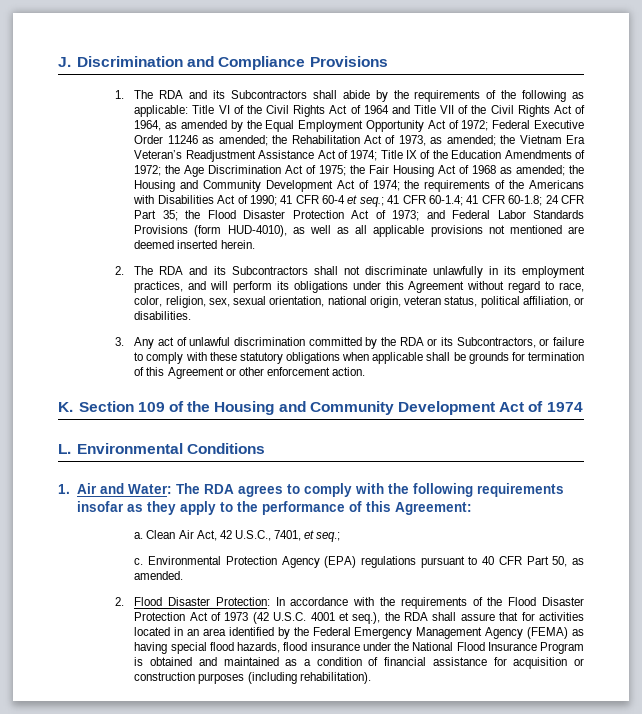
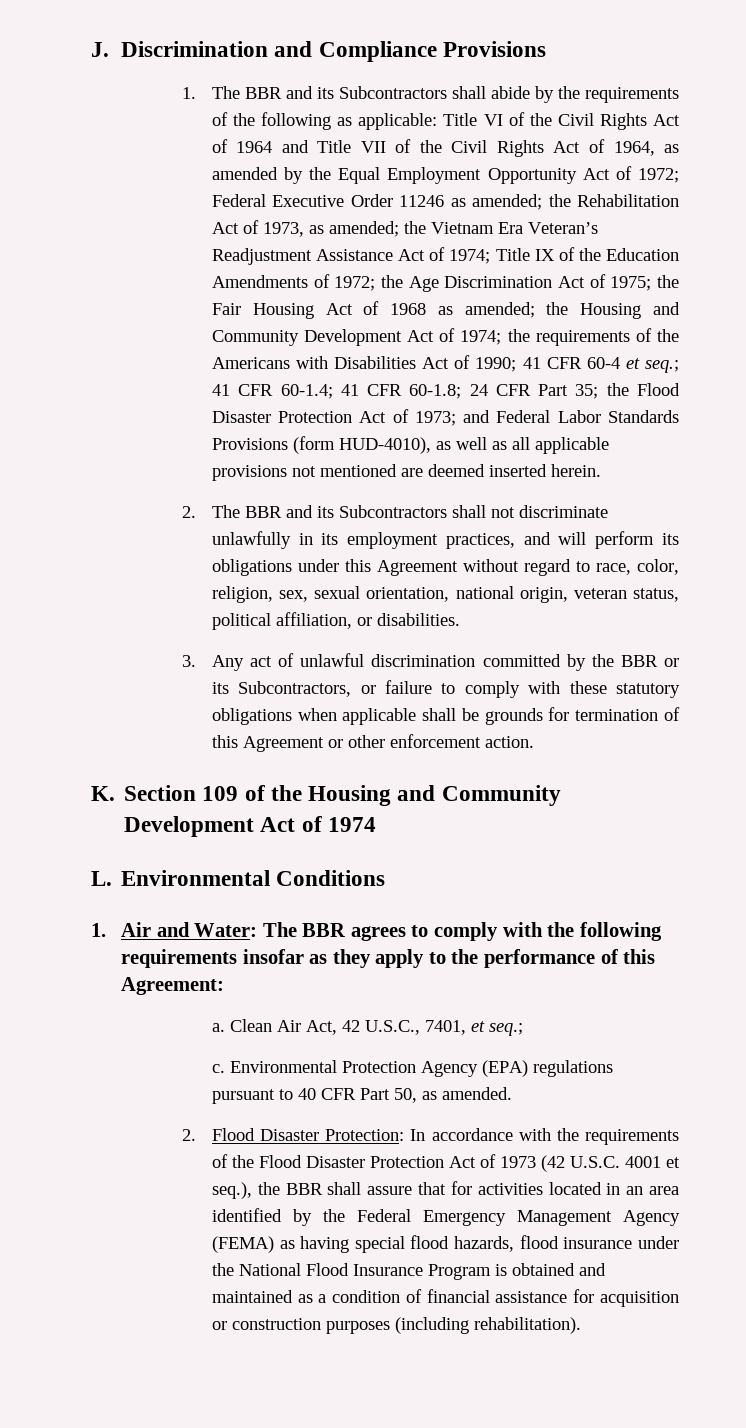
- 1. The RDA and its Subcontractors shall abide by the requirements of the following as applicable:
+ 1. The BBR and its Subcontractors shall abide by the requirements of the following as applicable:
- 2. The RDA and its Subcontractors shall not discriminate unlawfully in its employment practices, and will perform its obligations under this Agreement without regard to race, color, religion, sex, sexual orientation, national origin, veteran status, political affiliation, or disabilities.
+ 2. The BBR and its Subcontractors shall not discriminate unlawfully in its employment practices, and will perform its obligations under this Agreement without regard to race, color, religion, sex, sexual orientation, national origin, veteran status, political affiliation, or disabilities.
- 3. Any act of unlawful discrimination committed by the RDA or its Subcontractors, or failure to comply with these statutory obligations when applicable shall be grounds for termination of this Agreement or other enforcement action.
+ 3. Any act of unlawful discrimination committed by the BBR or its Subcontractors, or failure to comply with these statutory obligations when applicable shall be grounds for termination of this Agreement or other enforcement action.
- 1. Air and Water: The RDA agrees to comply with the following requirements insofar as they apply to the performance of this Agreement:
+ 1. Air and Water: The BBR agrees to comply with the following requirements insofar as they apply to the performance of this Agreement:
- In accordance with the requirements of the Flood Disaster Protection Act of 1973 (42 U.S.C. 4001 et seq.), the RDA shall assure that for activities located in an area identified by the Federal Emergency Management Agency (FEMA) as having special flood hazards, flood insurance under the National Flood Insurance Program is obtained and maintained as a condition of financial assistance for acquisition or construction purposes (including rehabilitation).
+ In accordance with the requirements of the Flood Disaster Protection Act of 1973 (42 U.S.C. 4001 et seq.), the BBR shall assure that for activities located in an area identified by the Federal Emergency Management Agency (FEMA) as having special flood hazards, flood insurance under the National Flood Insurance Program is obtained and maintained as a condition of financial assistance for acquisition or construction purposes (including rehabilitation).

